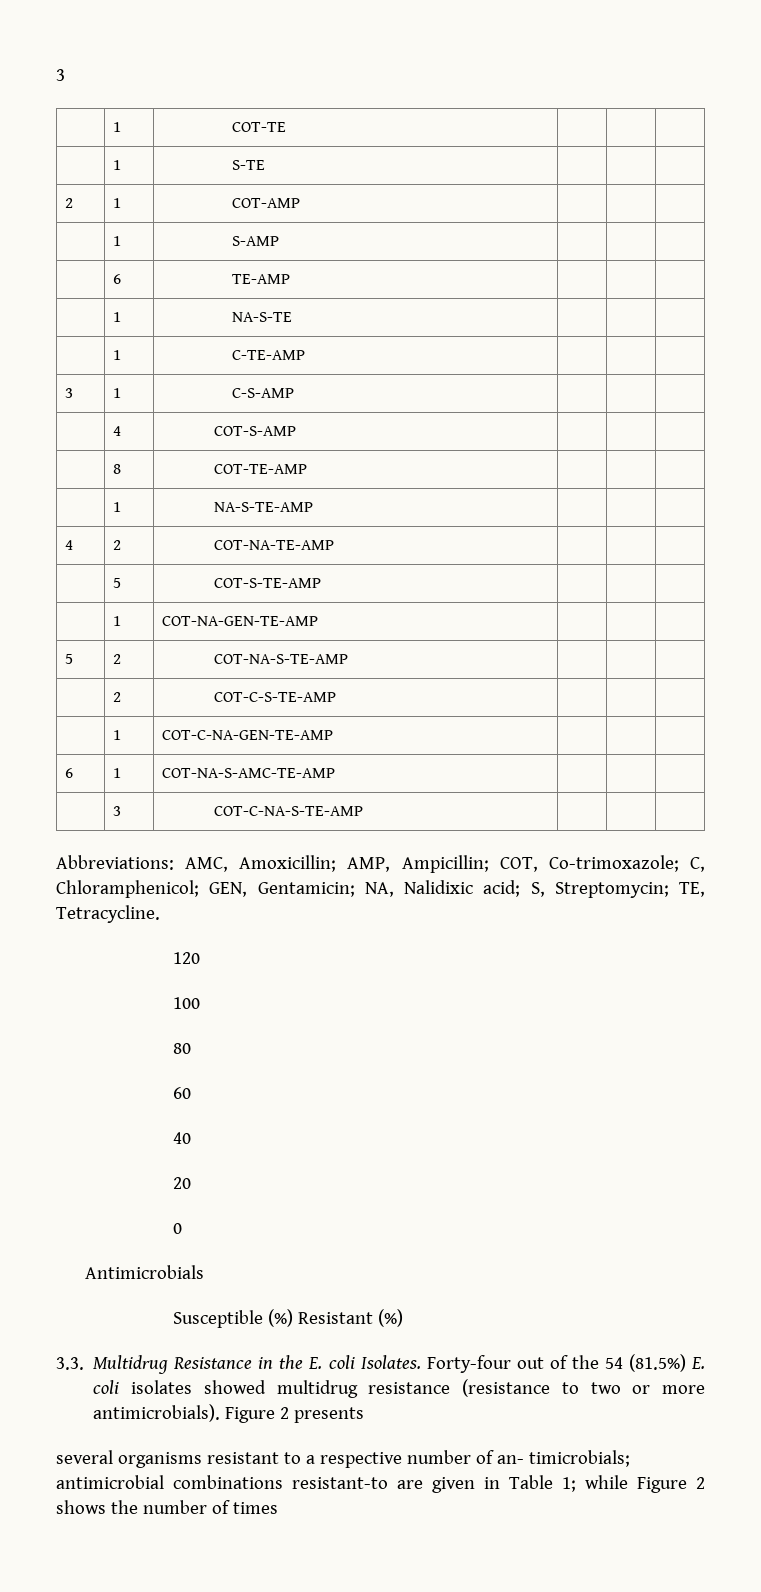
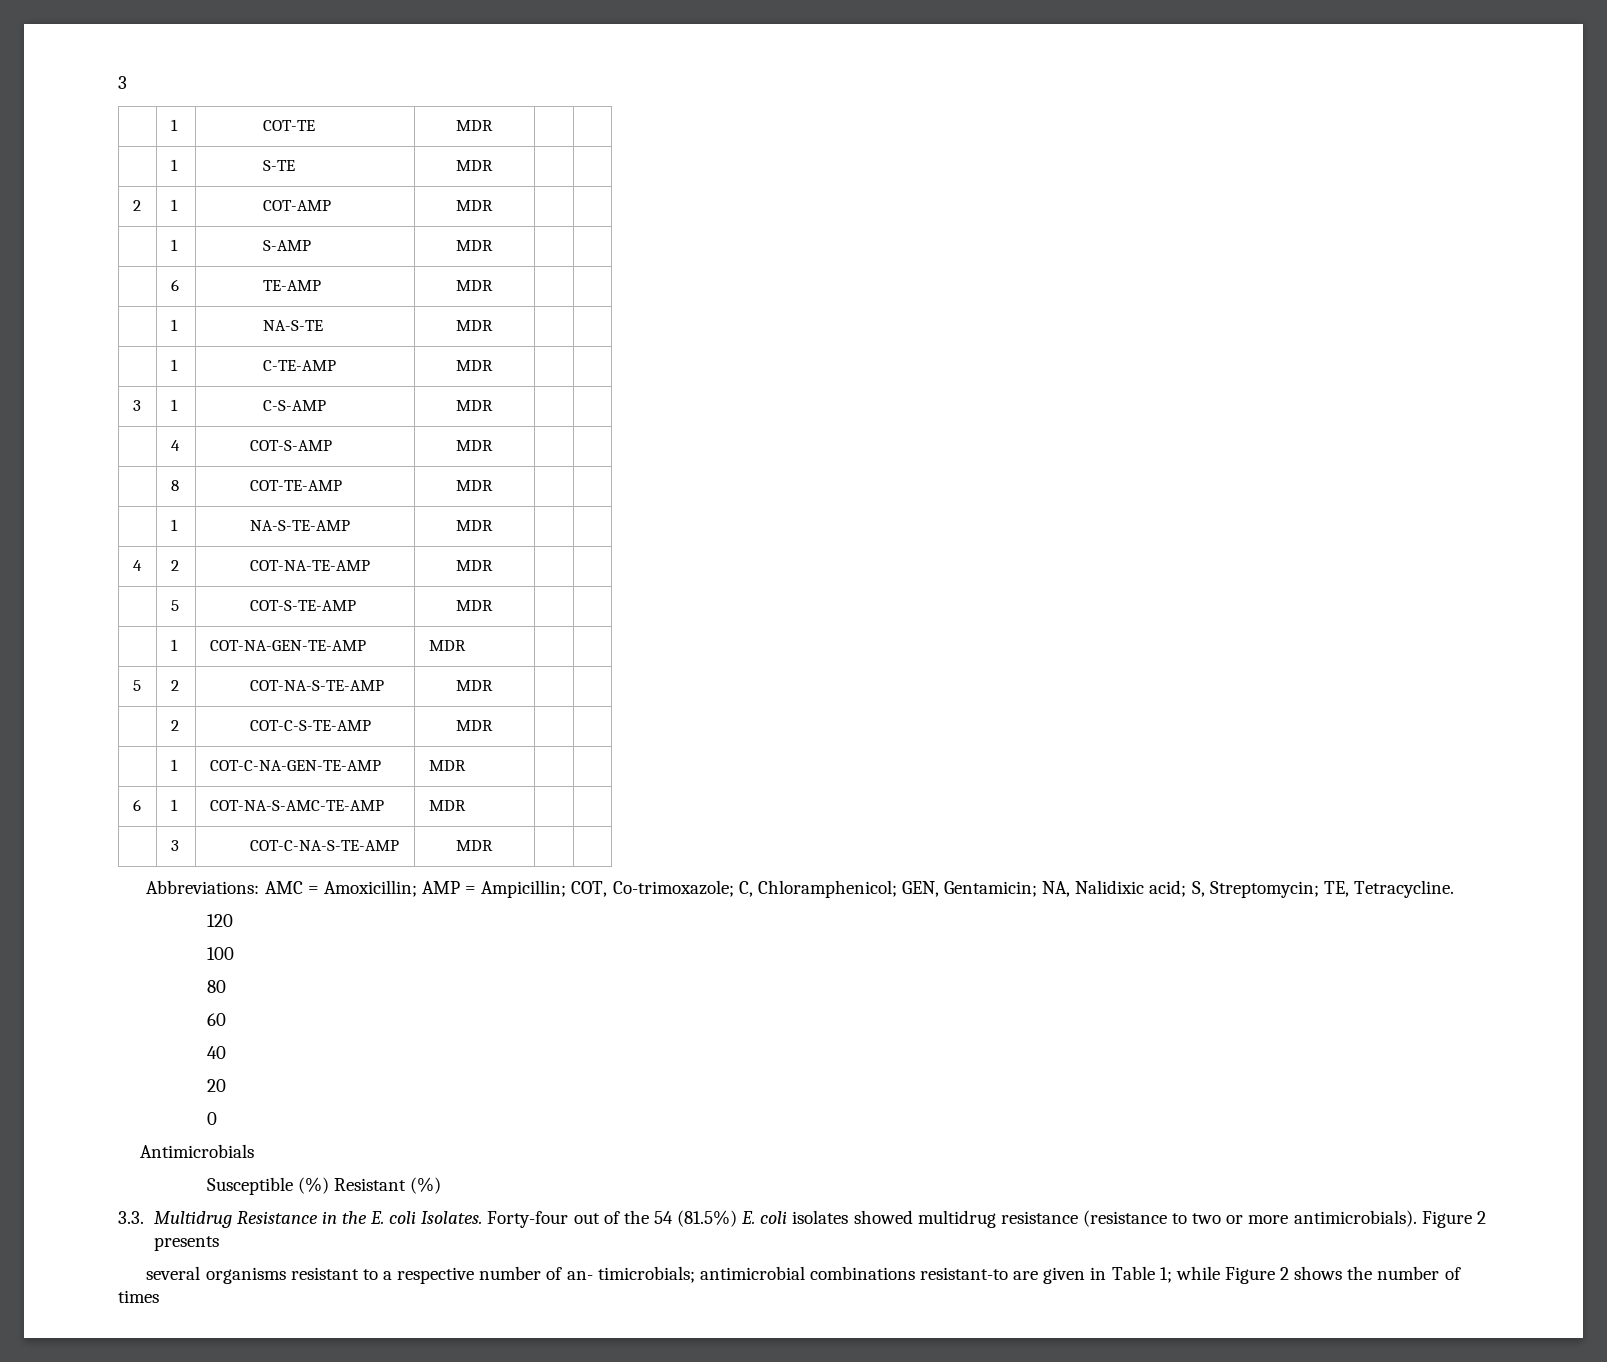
- | 1 | COT-TE | | |
+ | 1 | COT-TE | MDR | |
- | 1 | S-TE | | |
+ | 1 | S-TE | MDR | |
- 2 | 1 | COT-AMP | | |
+ 2 | 1 | COT-AMP | MDR | |
- | 1 | S-AMP | | |
+ | 1 | S-AMP | MDR | |
- | 6 | TE-AMP | | |
+ | 6 | TE-AMP | MDR | |
- | 1 | NA-S-TE | | |
+ | 1 | NA-S-TE | MDR | |
- | 1 | C-TE-AMP | | |
+ | 1 | C-TE-AMP | MDR | |
- 3 | 1 | C-S-AMP | | |
+ 3 | 1 | C-S-AMP | MDR | |
- | 4 | COT-S-AMP | | |
+ | 4 | COT-S-AMP | MDR | |
- | 8 | COT-TE-AMP | | |
+ | 8 | COT-TE-AMP | MDR | |
- | 1 | NA-S-TE-AMP | | |
+ | 1 | NA-S-TE-AMP | MDR | |
- 4 | 2 | COT-NA-TE-AMP | | |
+ 4 | 2 | COT-NA-TE-AMP | MDR | |
- | 5 | COT-S-TE-AMP | | |
+ | 5 | COT-S-TE-AMP | MDR | |
- | 1 | COT-NA-GEN-TE-AMP | | |
+ | 1 | COT-NA-GEN-TE-AMP | MDR | |
- 5 | 2 | COT-NA-S-TE-AMP | | |
+ 5 | 2 | COT-NA-S-TE-AMP | MDR | |
- | 2 | COT-C-S-TE-AMP | | |
+ | 2 | COT-C-S-TE-AMP | MDR | |
- | 1 | COT-C-NA-GEN-TE-AMP | | |
+ | 1 | COT-C-NA-GEN-TE-AMP | MDR | |
- 6 | 1 | COT-NA-S-AMC-TE-AMP | | |
+ 6 | 1 | COT-NA-S-AMC-TE-AMP | MDR | |
- | 3 | COT-C-NA-S-TE-AMP | | |
+ | 3 | COT-C-NA-S-TE-AMP | MDR | |
- Abbreviations: AMC, Amoxicillin; AMP, Ampicillin; COT, Co-trimoxazole; C, Chloramphenicol; GEN, Gentamicin; NA, Nalidixic acid; S, Streptomycin; TE, Tetracycline.
+ Abbreviations: AMC = Amoxicillin; AMP = Ampicillin; COT, Co-trimoxazole; C, Chloramphenicol; GEN, Gentamicin; NA, Nalidixic acid; S, Streptomycin; TE, Tetracycline.

